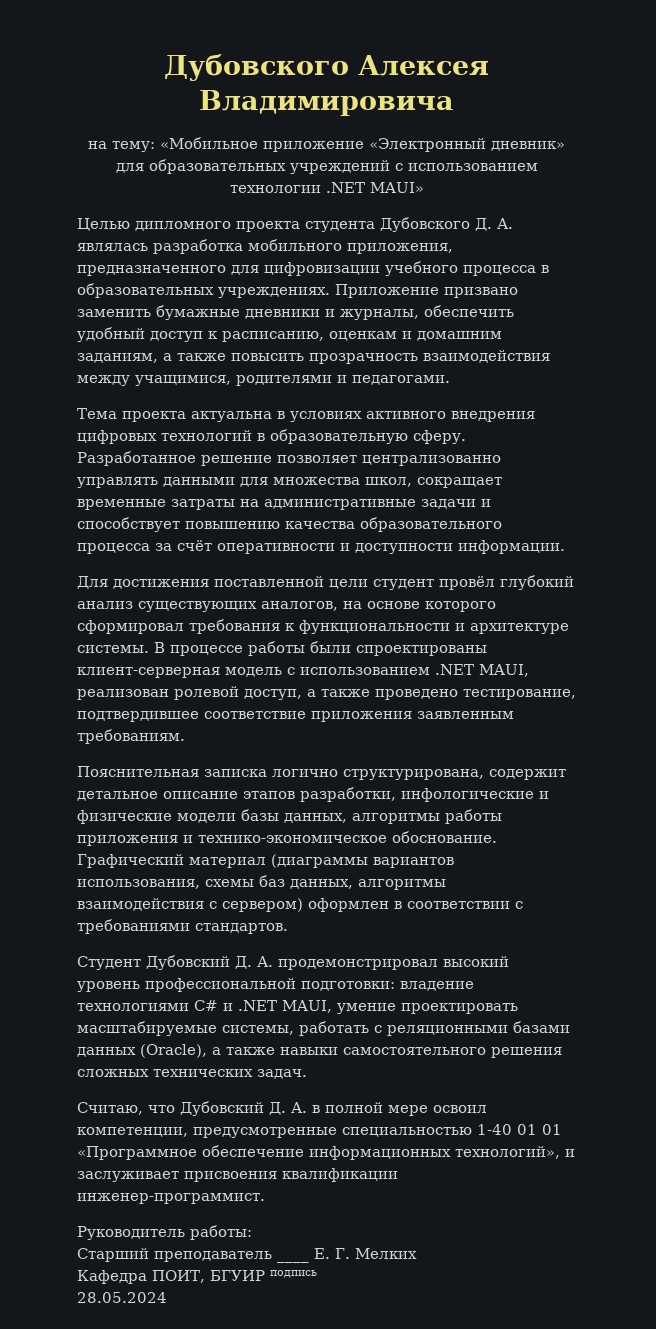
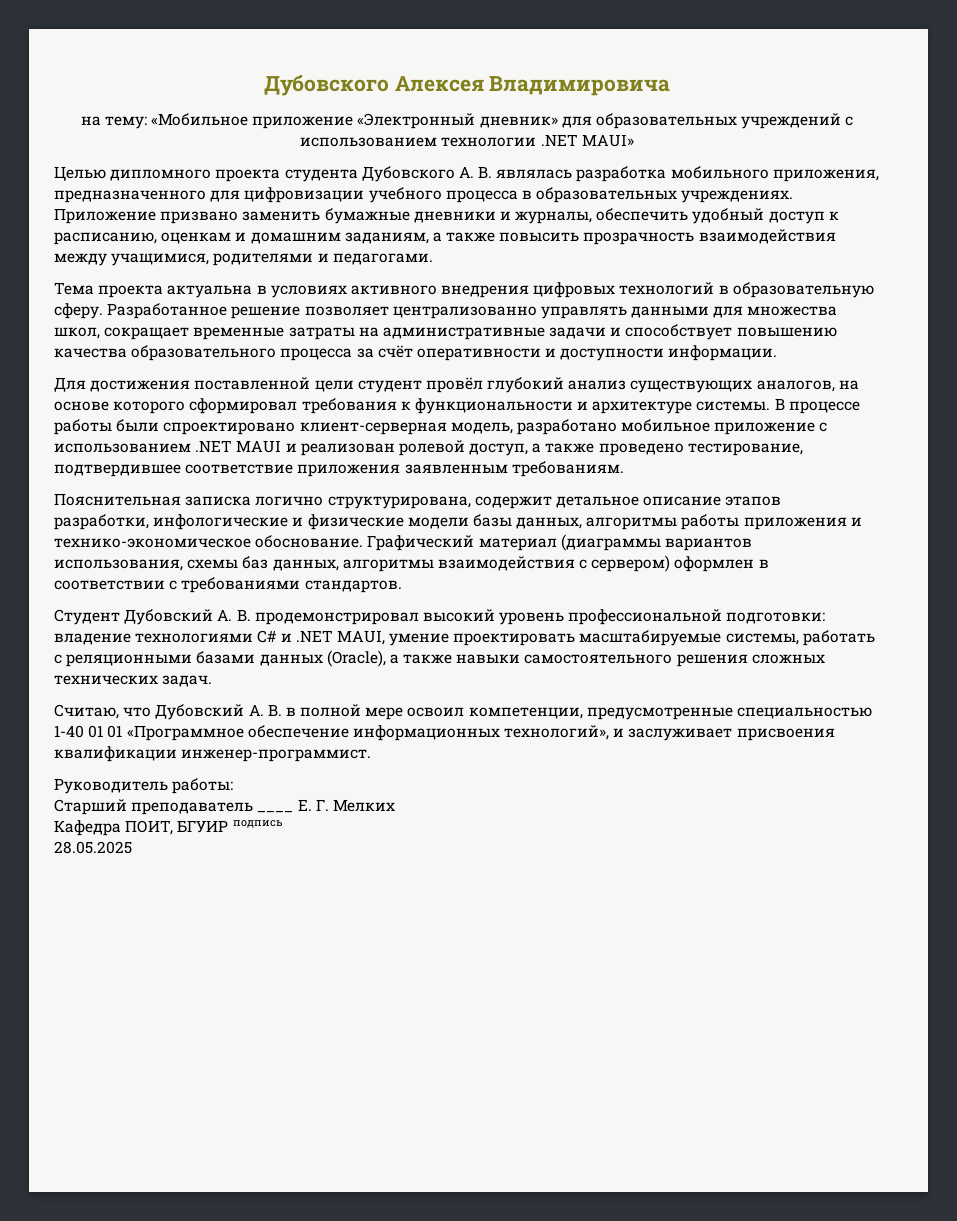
- Целью дипломного проекта студента Дубовского Д. А. являлась разработка мобильного приложения, предназначенного для цифровизации учебного процесса в образовательных учреждениях.
+ Целью дипломного проекта студента Дубовского А. В. являлась разработка мобильного приложения, предназначенного для цифровизации учебного процесса в образовательных учреждениях.
- В процессе работы были спроектированы клиент-серверная модель с использованием .NET MAUI, реализован ролевой доступ, а также проведено тестирование, подтвердившее соответствие приложения заявленным требованиям.
+ В процессе работы были спроектировано клиент-серверная модель, разработано мобильное приложение с использованием .NET MAUI и реализован ролевой доступ, а также проведено тестирование, подтвердившее соответствие приложения заявленным требованиям.
- Студент Дубовский Д. А. продемонстрировал высокий уровень профессиональной подготовки: владение технологиями C# и .NET MAUI, умение проектировать масштабируемые системы, работать с реляционными базами данных (Oracle), а также навыки самостоятельного решения сложных технических задач.
+ Студент Дубовский А. В. продемонстрировал высокий уровень профессиональной подготовки: владение технологиями C# и .NET MAUI, умение проектировать масштабируемые системы, работать с реляционными базами данных (Oracle), а также навыки самостоятельного решения сложных технических задач.
- Считаю, что Дубовский Д. А. в полной мере освоил компетенции, предусмотренные специальностью 1-40 01 01 «Программное обеспечение информационных технологий», и заслуживает присвоения квалификации инженер-программист.
+ Считаю, что Дубовский А. В. в полной мере освоил компетенции, предусмотренные специальностью 1-40 01 01 «Программное обеспечение информационных технологий», и заслуживает присвоения квалификации инженер-программист.
- 28.05.2024
+ 28.05.2025

